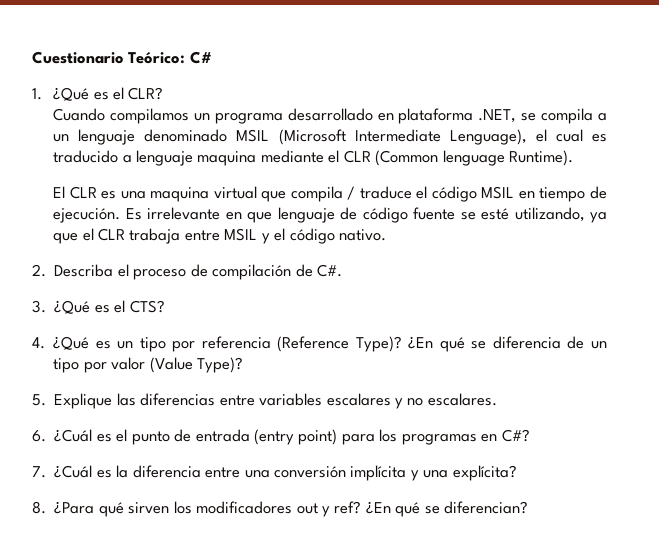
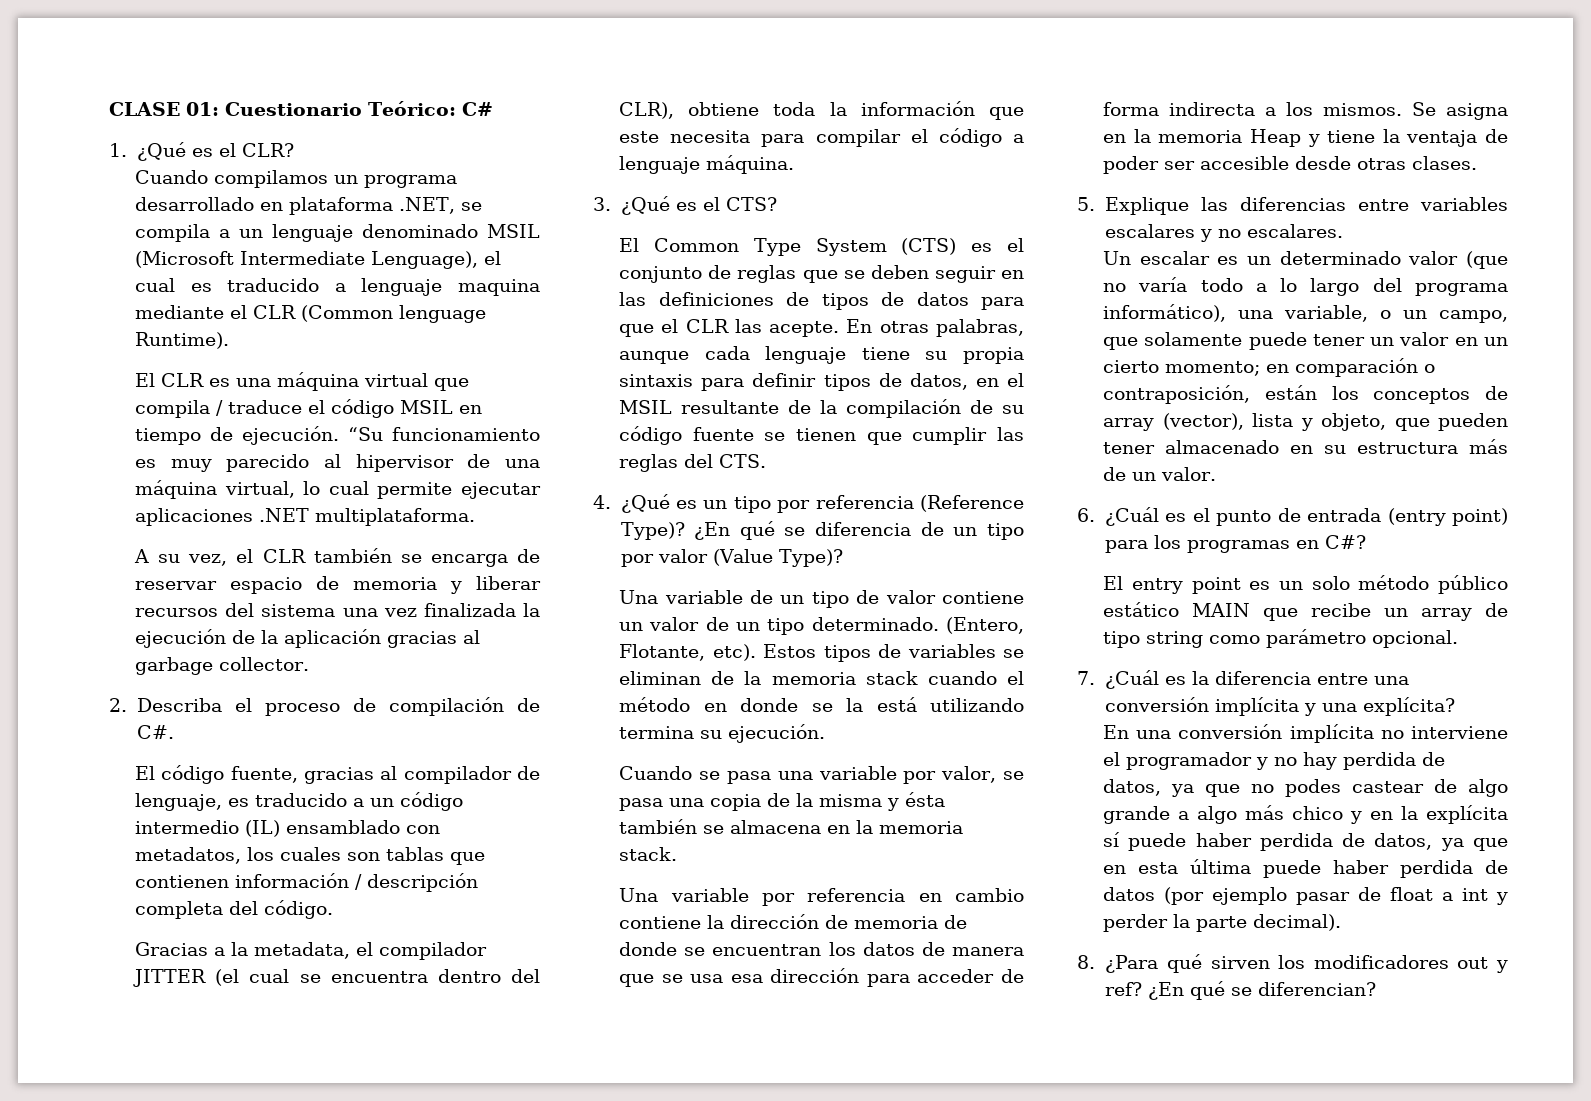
- Cuestionario Teórico: C#
+ CLASE 01: Cuestionario Teórico: C#
- El CLR es una maquina virtual que compila / traduce el código MSIL en tiempo de ejecución.
+ El CLR es una máquina virtual que compila / traduce el código MSIL en tiempo de ejecución.
- Es irrelevante en que lenguaje de código fuente se esté utilizando, ya que el CLR trabaja entre MSIL y el código nativo.
+ “Su funcionamiento es muy parecido al hipervisor de una máquina virtual, lo cual permite ejecutar aplicaciones .NET multiplataforma.
+ A su vez, el CLR también se encarga de reservar espacio de memoria y liberar recursos del sistema una vez finalizada la ejecución de la aplicación gracias al garbage collector.
+ El código fuente, gracias al compilador de lenguaje, es traducido a un código intermedio (IL) ensamblado con metadatos, los cuales son tablas que contienen información / descripción completa del código.
+ Gracias a la metadata, el compilador JITTER (el cual se encuentra dentro del CLR), obtiene toda la información que este necesita para compilar el código a lenguaje máquina.
+ El Common Type System (CTS) es el conjunto de reglas que se deben seguir en las definiciones de tipos de datos para que el CLR las acepte. En otras palabras, aunque cada lenguaje tiene su propia sintaxis para definir tipos de datos, en el MSIL resultante de la compilación de su código fuente se tienen que cumplir las reglas del CTS.
+ Una variable de un tipo de valor contiene un valor de un tipo determinado. (Entero, Flotante, etc). Estos tipos de variables se eliminan de la memoria stack cuando el método en donde se la está utilizando termina su ejecución.
+ Cuando se pasa una variable por valor, se pasa una copia de la misma y ésta también se almacena en la memoria stack.
+ Una variable por referencia en cambio contiene la dirección de memoria de donde se encuentran los datos de manera que se usa esa dirección para acceder de forma indirecta a los mismos. Se asigna en la memoria Heap y tiene la ventaja de poder ser accesible desde otras clases.
+ Un escalar es un determinado valor (que no varía todo a lo largo del programa informático), una variable, o un campo, que solamente puede tener un valor en un cierto momento; en comparación o contraposición, están los conceptos de array (vector), lista y objeto, que pueden tener almacenado en su estructura más de un valor.
+ El entry point es un solo método público estático MAIN que recibe un array de tipo string como parámetro opcional.
+ En una conversión implícita no interviene el programador y no hay perdida de datos, ya que no podes castear de algo grande a algo más chico y en la explícita sí puede haber perdida de datos, ya que en esta última puede haber perdida de datos (por ejemplo pasar de float a int y perder la parte decimal).

